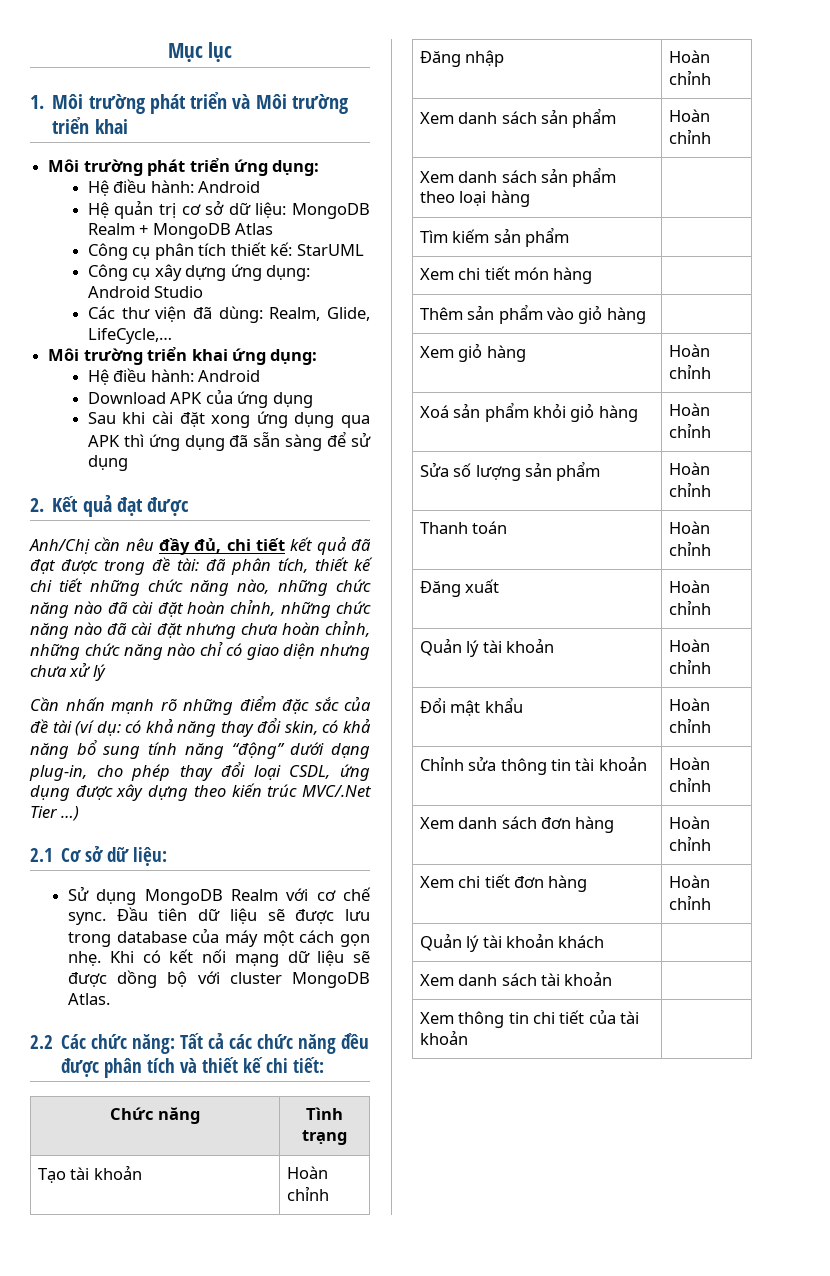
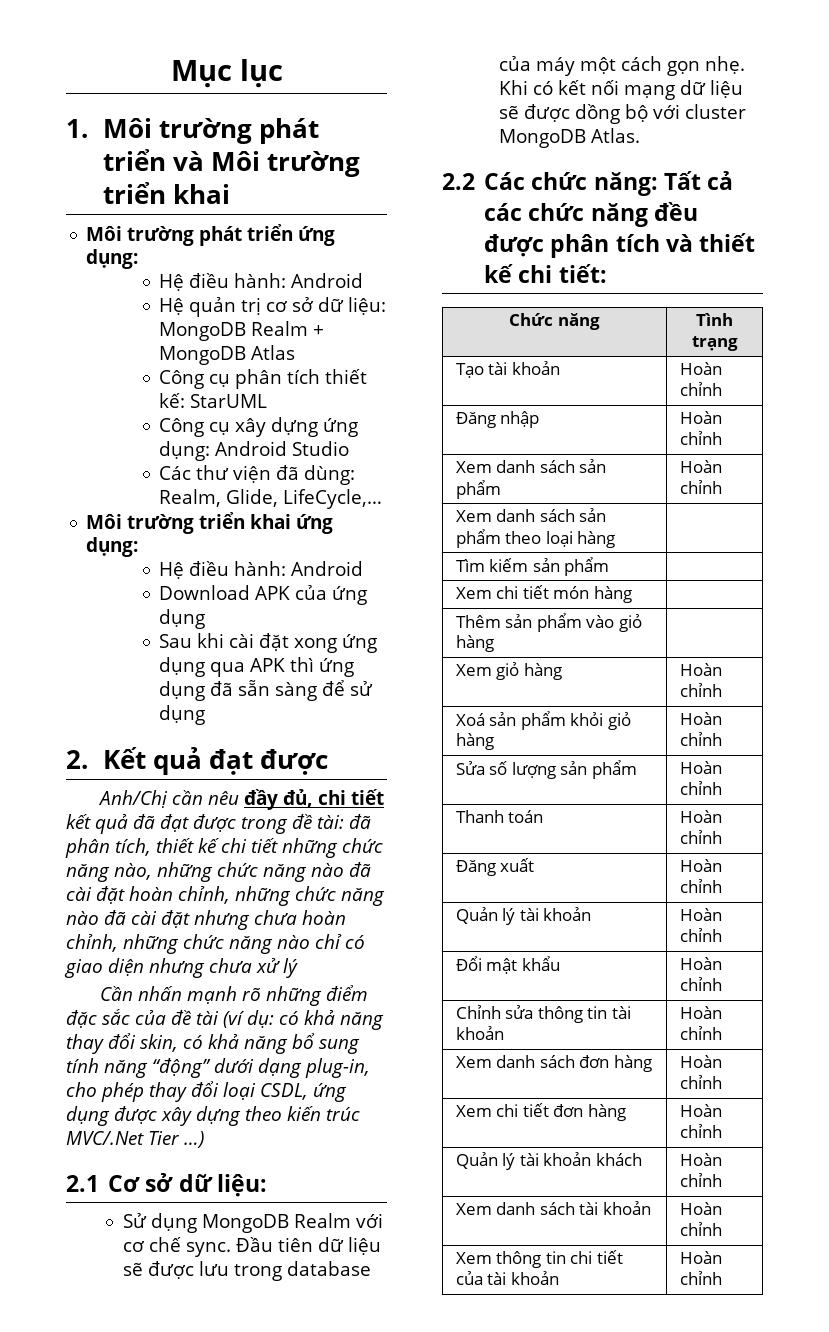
- Quản lý tài khoản khách |
+ Quản lý tài khoản khách | Hoàn chỉnh
- Xem danh sách tài khoản |
+ Xem danh sách tài khoản | Hoàn chỉnh
- Xem thông tin chi tiết của tài khoản |
+ Xem thông tin chi tiết của tài khoản | Hoàn chỉnh

